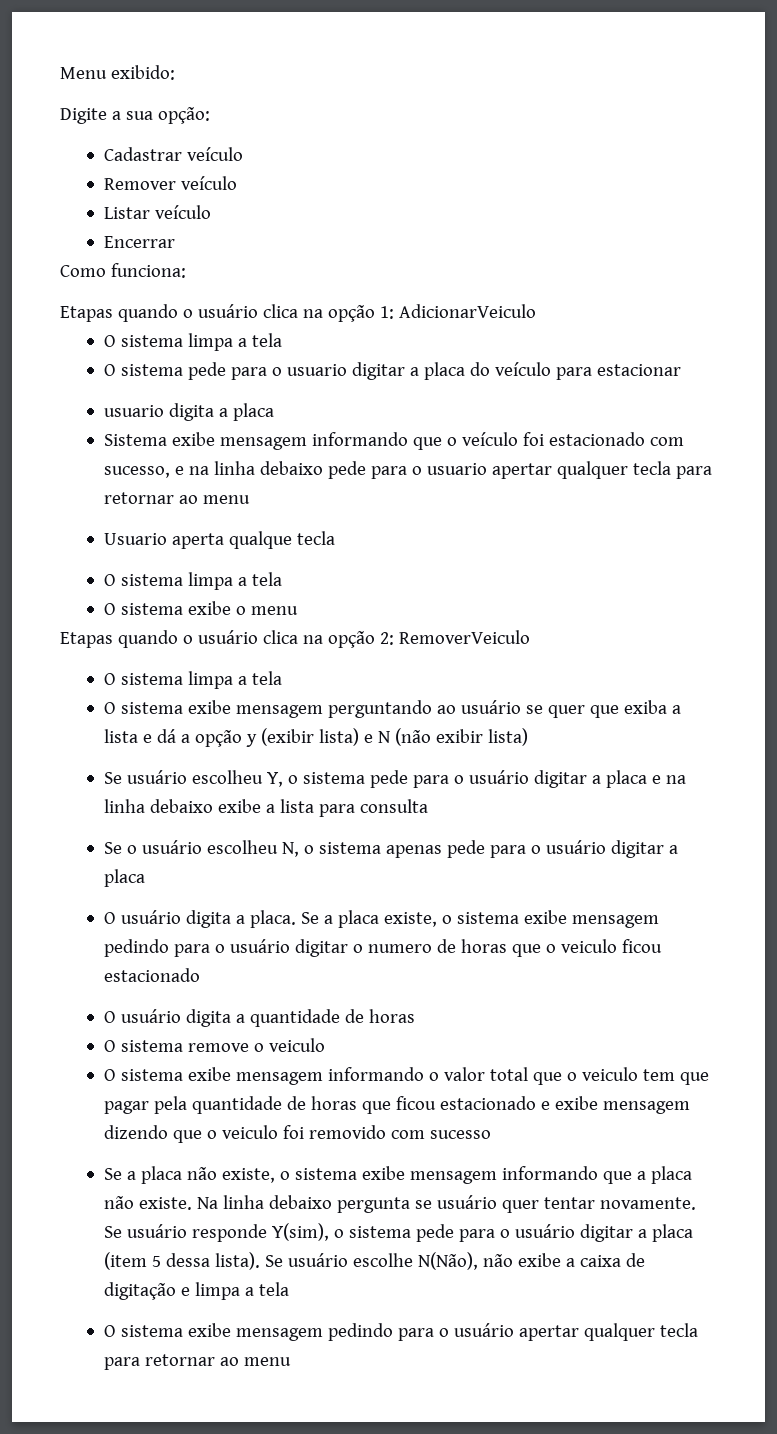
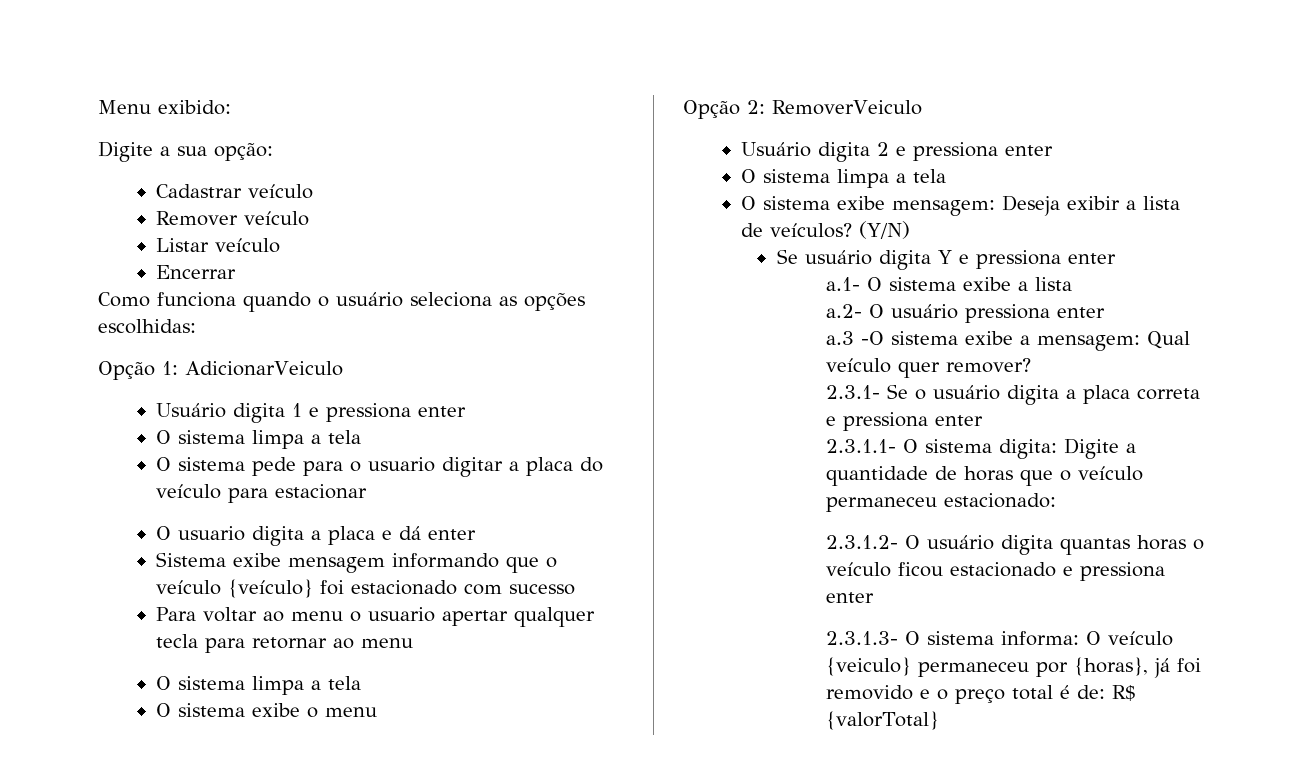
- Como funciona:
- Etapas quando o usuário clica na opção 1: AdicionarVeiculo
+ Como funciona quando o usuário seleciona as opções escolhidas:
+ Opção 1: AdicionarVeiculo
+ Usuário digita 1 e pressiona enter
- usuario digita a placa
+ O usuario digita a placa e dá enter
- Sistema exibe mensagem informando que o veículo foi estacionado com sucesso, e na linha debaixo pede para o usuario apertar qualquer tecla para retornar ao menu
+ Sistema exibe mensagem informando que o veículo {veículo} foi estacionado com sucesso
+ Para voltar ao menu o usuario apertar qualquer tecla para retornar ao menu
- Usuario aperta qualque tecla
- Etapas quando o usuário clica na opção 2: RemoverVeiculo
+ Opção 2: RemoverVeiculo
+ Usuário digita 2 e pressiona enter
  O sistema limpa a tela
- O sistema exibe mensagem perguntando ao usuário se quer que exiba a lista e dá a opção y (exibir lista) e N (não exibir lista)
- Se usuário escolheu Y, o sistema pede para o usuário digitar a placa e na linha debaixo exibe a lista para consulta
- Se o usuário escolheu N, o sistema apenas pede para o usuário digitar a placa
- O usuário digita a placa. Se a placa existe, o sistema exibe mensagem pedindo para o usuário digitar o numero de horas que o veiculo ficou estacionado
- O usuário digita a quantidade de horas
- O sistema remove o veiculo
- O sistema exibe mensagem informando o valor total que o veiculo tem que pagar pela quantidade de horas que ficou estacionado e exibe mensagem dizendo que o veiculo foi removido com sucesso
- Se a placa não existe, o sistema exibe mensagem informando que a placa não existe. Na linha debaixo pergunta se usuário quer tentar novamente. Se usuário responde Y(sim), o sistema pede para o usuário digitar a placa (item 5 dessa lista). Se usuário escolhe N(Não), não exibe a caixa de digitação e limpa a tela
- O sistema exibe mensagem pedindo para o usuário apertar qualquer tecla para retornar ao menu
+ O sistema exibe mensagem: Deseja exibir a lista de veículos? (Y/N)
+ Se usuário digita Y e pressiona enter
+ a.1- O sistema exibe a lista
+ a.2- O usuário pressiona enter
+ a.3 -O sistema exibe a mensagem: Qual veículo quer remover?
+ 2.3.1- Se o usuário digita a placa correta e pressiona enter
+ 2.3.1.1- O sistema digita: Digite a quantidade de horas que o veículo permaneceu estacionado:
+ 2.3.1.2- O usuário digita quantas horas o veículo ficou estacionado e pressiona enter
+ 2.3.1.3- O sistema informa: O veículo {veiculo} permaneceu por {horas}, já foi removido e o preço total é de: R$ {valorTotal}

